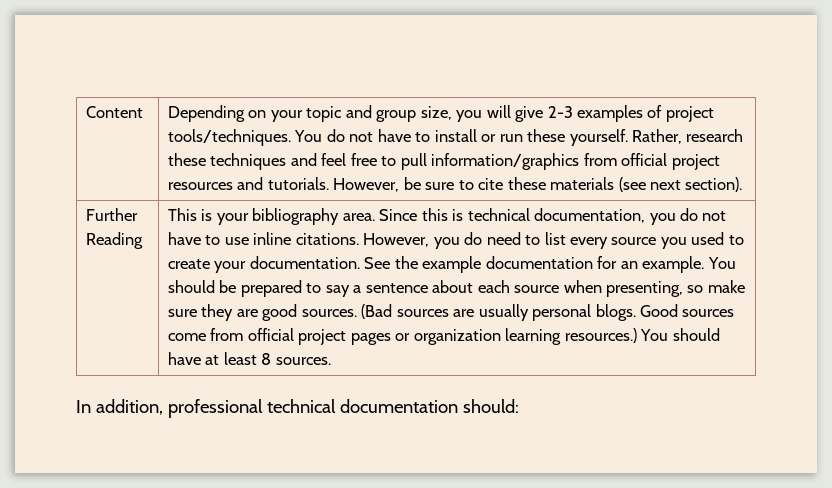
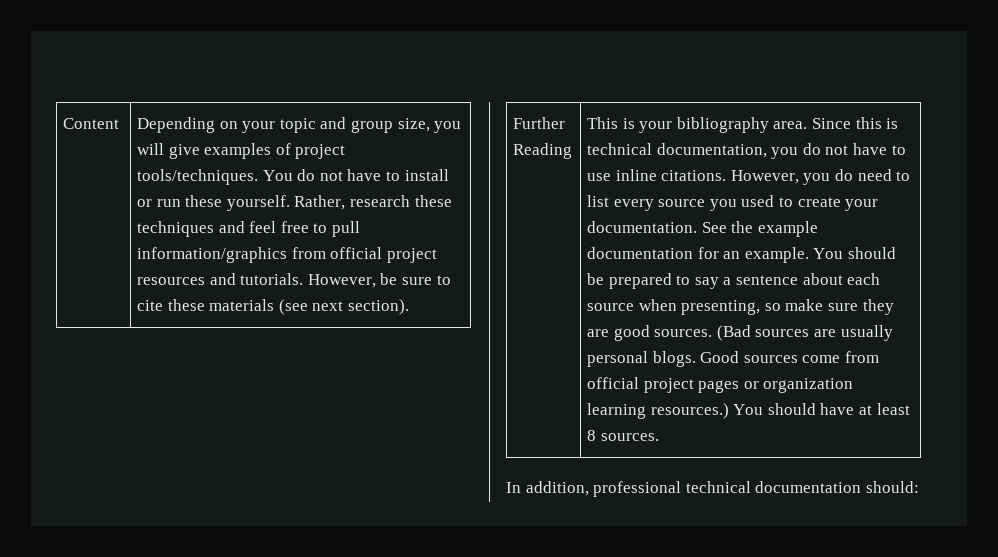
- Depending on your topic and group size, you will give 2-3 examples of project tools/techniques.
+ Depending on your topic and group size, you will give examples of project tools/techniques.

